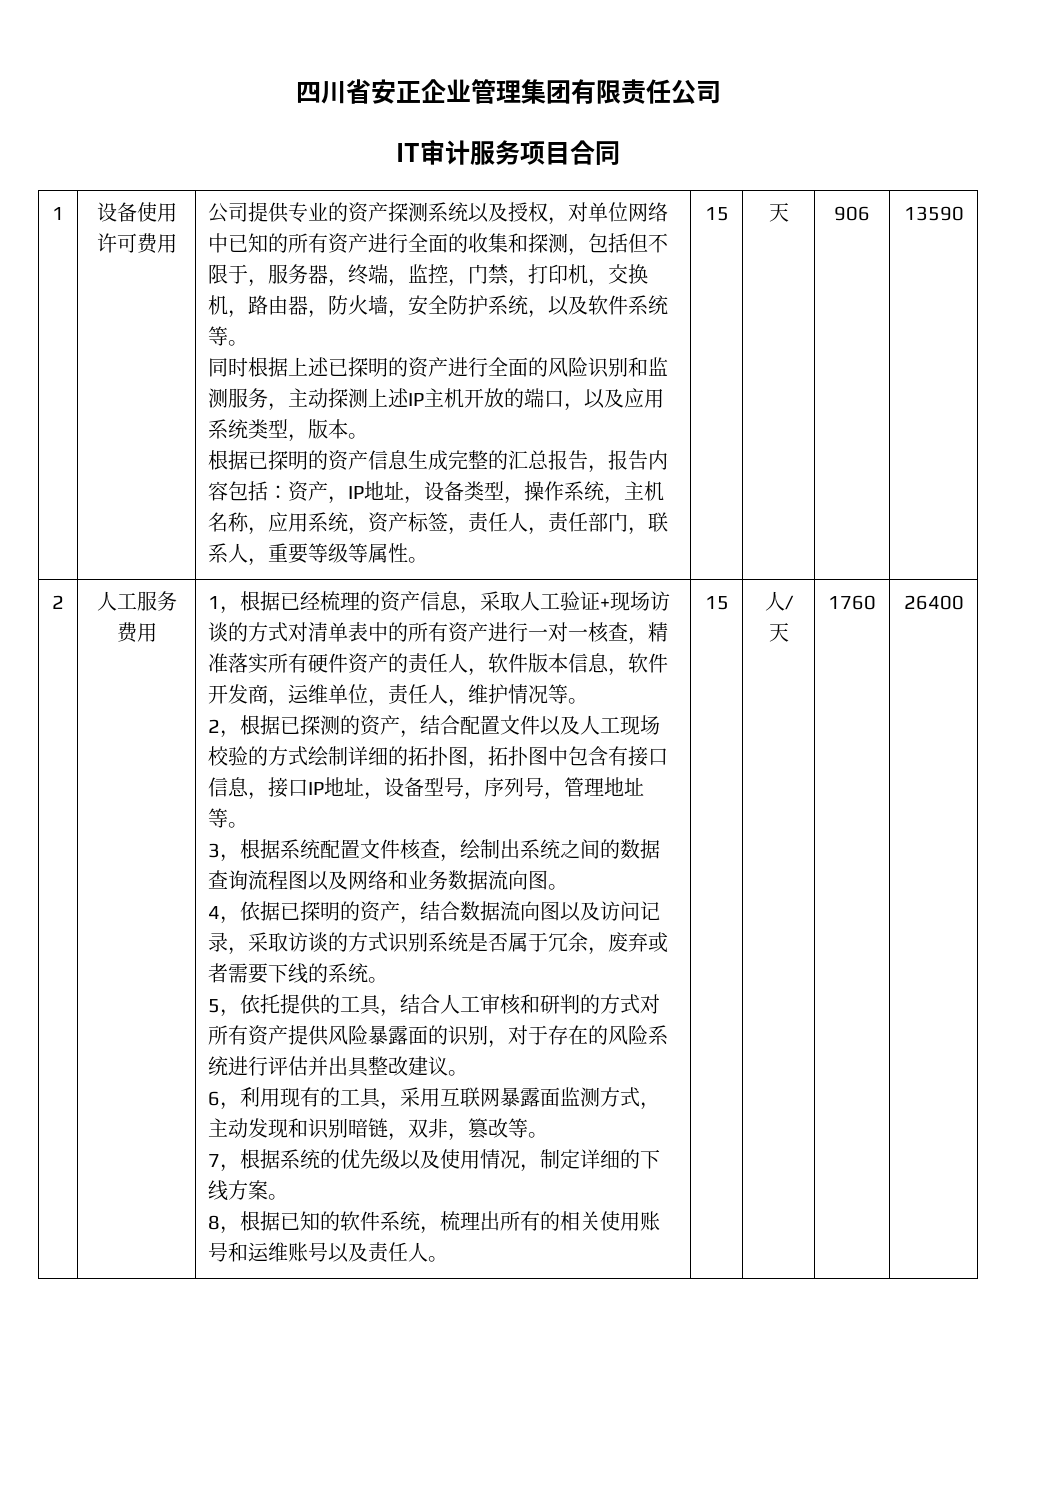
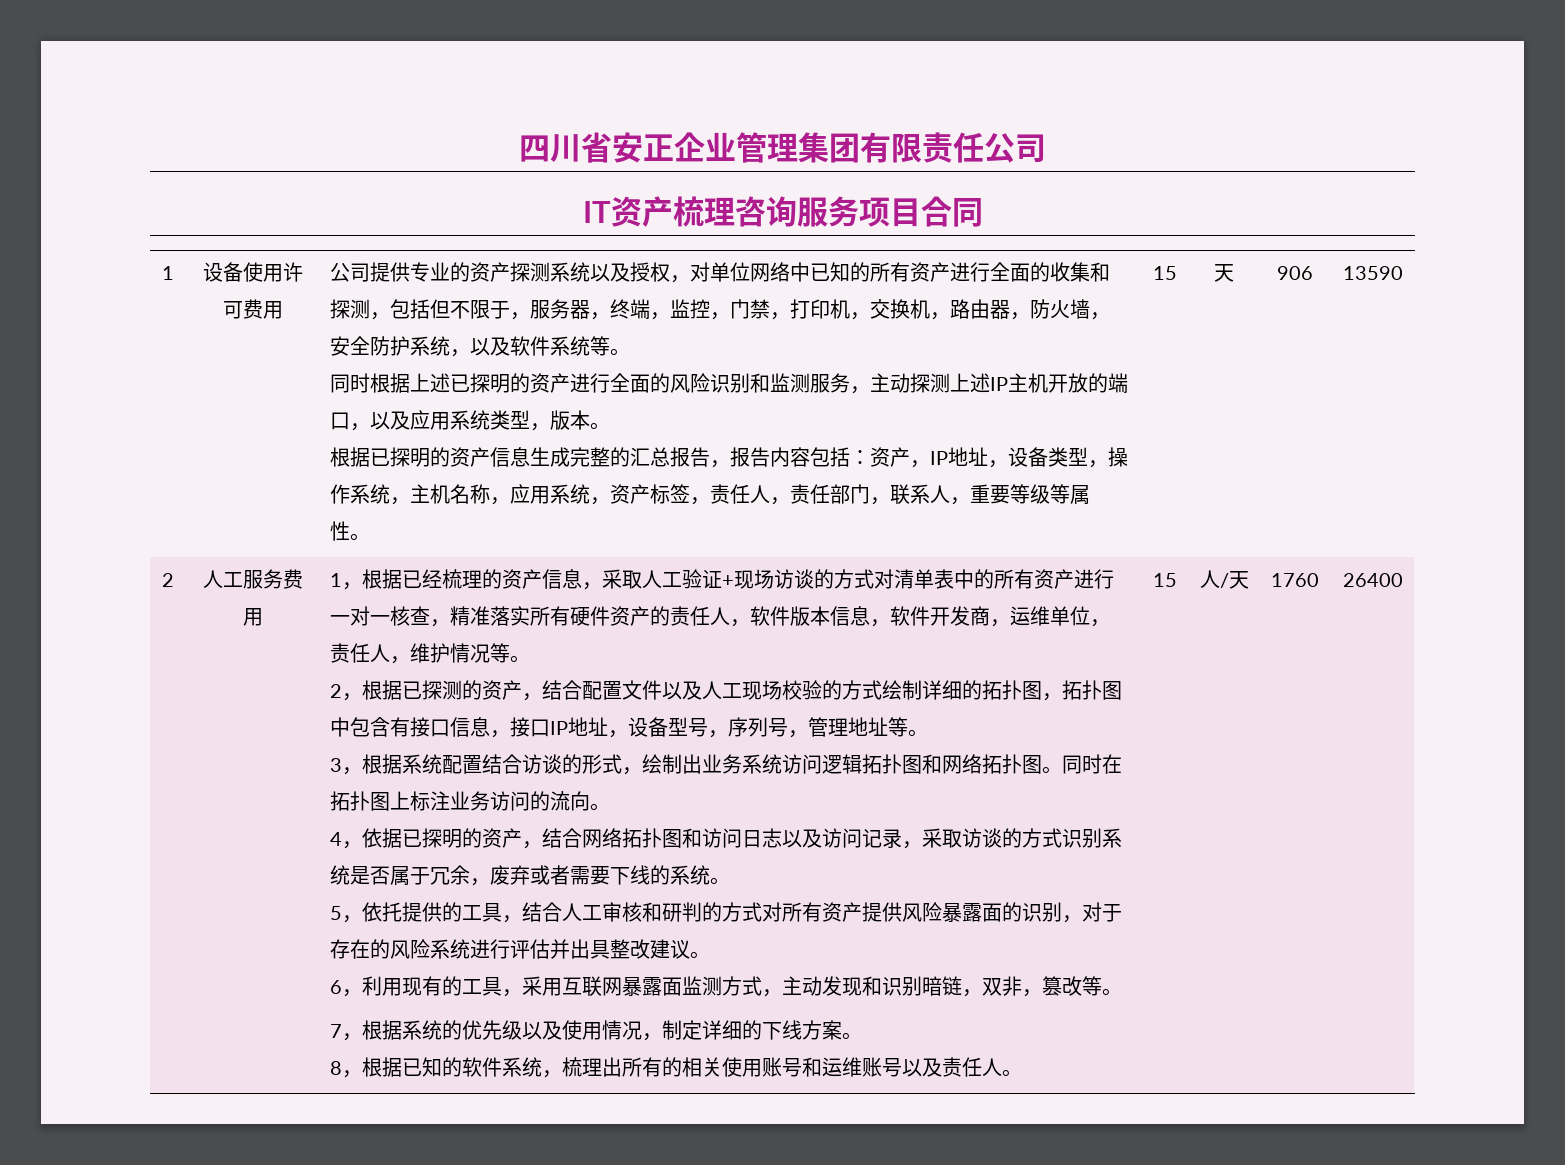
- IT审计服务项目合同
+ IT资产梳理咨询服务项目合同
- 3，根据系统配置文件核查，绘制出系统之间的数据查询流程图以及网络和业务数据流向图。
+ 3，根据系统配置结合访谈的形式，绘制出业务系统访问逻辑拓扑图和网络拓扑图。同时在拓扑图上标注业务访问的流向。
- 4，依据已探明的资产，结合数据流向图以及访问记录，采取访谈的方式识别系统是否属于冗余，废弃或者需要下线的系统。
+ 4，依据已探明的资产，结合网络拓扑图和访问日志以及访问记录，采取访谈的方式识别系统是否属于冗余，废弃或者需要下线的系统。

